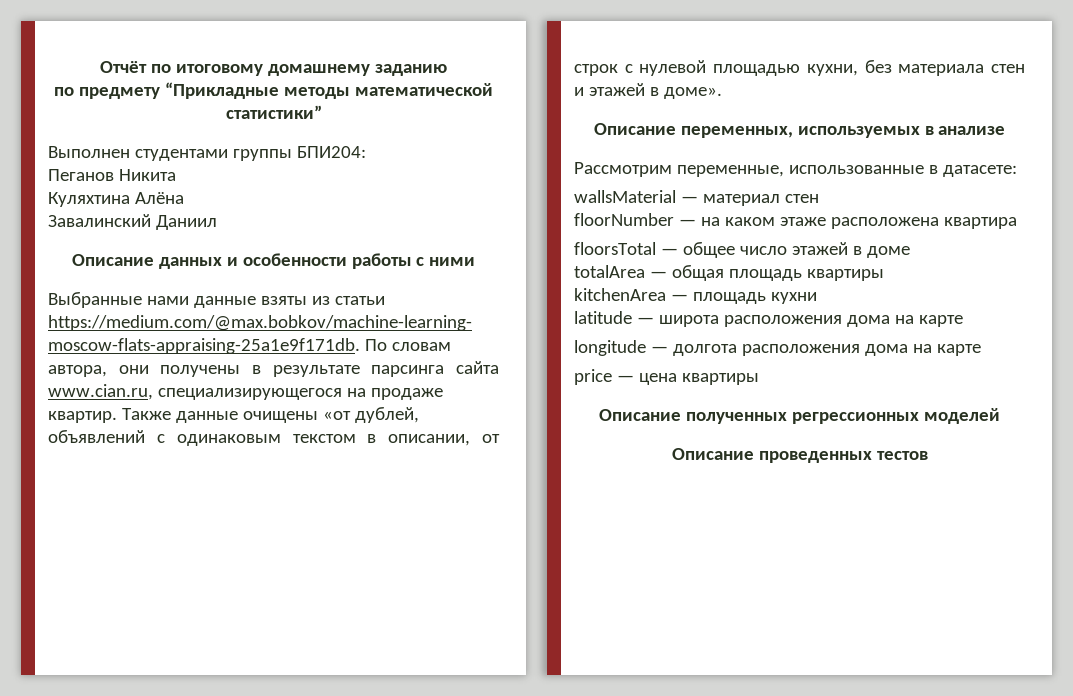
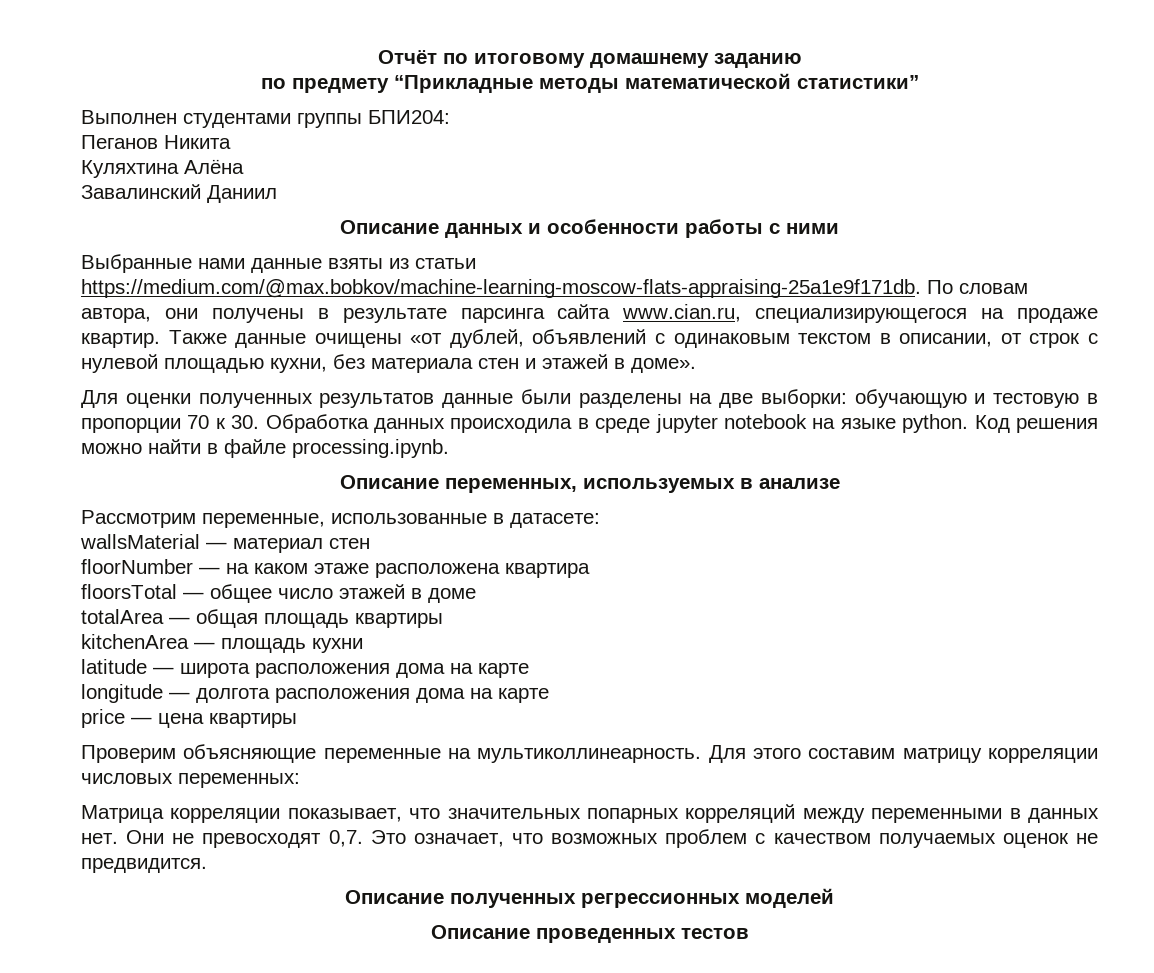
+ Для оценки полученных результатов данные были разделены на две выборки: обучающую и тестовую в пропорции 70 к 30. Обработка данных происходила в среде jupyter notebook на языке python. Код решения можно найти в файле processing.ipynb.
+ Проверим объясняющие переменные на мультиколлинеарность. Для этого составим матрицу корреляции числовых переменных:
+ Матрица корреляции показывает, что значительных попарных корреляций между переменными в данных нет. Они не превосходят 0,7. Это означает, что возможных проблем с качеством получаемых оценок не предвидится.

